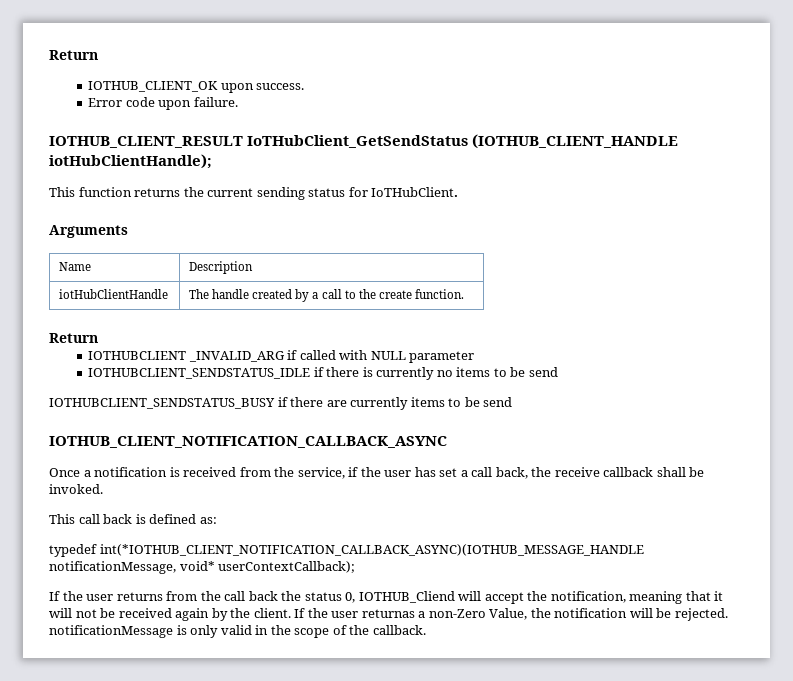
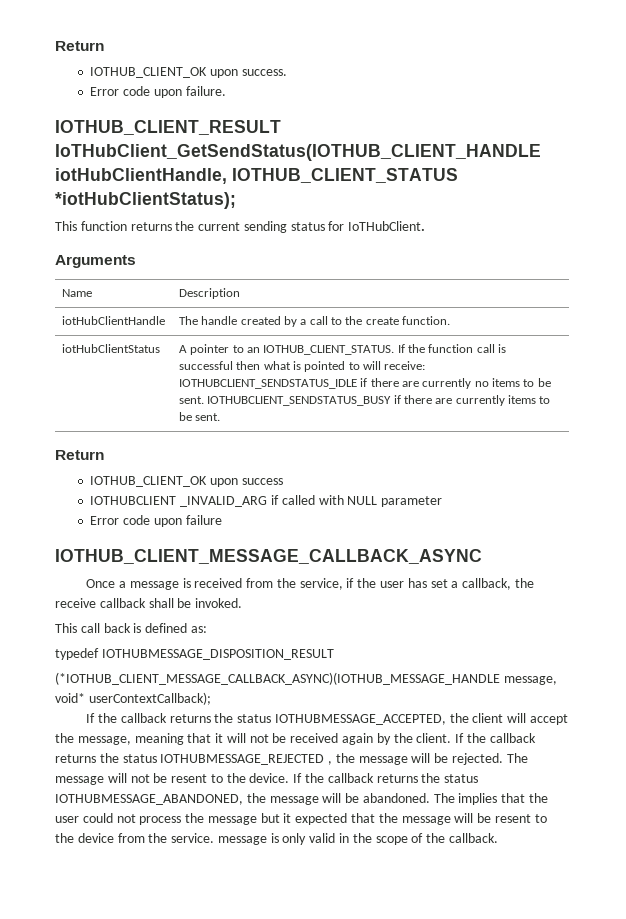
- IOTHUB_CLIENT_RESULT IoTHubClient_GetSendStatus (IOTHUB_CLIENT_HANDLE iotHubClientHandle);
+ IOTHUB_CLIENT_RESULT IoTHubClient_GetSendStatus(IOTHUB_CLIENT_HANDLE iotHubClientHandle, IOTHUB_CLIENT_STATUS *iotHubClientStatus);
  iotHubClientHandle | The handle created by a call to the create function.
+ iotHubClientStatus | A pointer to an IOTHUB_CLIENT_STATUS. If the function call is successful then what is pointed to will receive: IOTHUBCLIENT_SENDSTATUS_IDLE if there are currently no items to be sent. IOTHUBCLIENT_SENDSTATUS_BUSY if there are currently items to be sent.
  Return
+ IOTHUB_CLIENT_OK upon success
- IOTHUBCLIENT_SENDSTATUS_IDLE if there is currently no items to be send
- IOTHUBCLIENT_SENDSTATUS_BUSY if there are currently items to be send
- IOTHUB_CLIENT_NOTIFICATION_CALLBACK_ASYNC
+ Error code upon failure
+ IOTHUB_CLIENT_MESSAGE_CALLBACK_ASYNC
- Once a notification is received from the service, if the user has set a call back, the receive callback shall be invoked.
+ Once a message is received from the service, if the user has set a callback, the receive callback shall be invoked.
- typedef int(*IOTHUB_CLIENT_NOTIFICATION_CALLBACK_ASYNC)(IOTHUB_MESSAGE_HANDLE notificationMessage, void* userContextCallback);
+ typedef IOTHUBMESSAGE_DISPOSITION_RESULT
+ (*IOTHUB_CLIENT_MESSAGE_CALLBACK_ASYNC)(IOTHUB_MESSAGE_HANDLE message, void* userContextCallback);
- If the user returns from the call back the status 0, IOTHUB_Cliend will accept the notification, meaning that it will not be received again by the client.
+ If the callback returns the status IOTHUBMESSAGE_ACCEPTED, the client will accept the message, meaning that it will not be received again by the client.
- If the user returnas a non-Zero Value, the notification will be rejected. notificationMessage is only valid in the scope of the callback.
+ If the callback returns the status IOTHUBMESSAGE_REJECTED , the message will be rejected. The message will not be resent to the device. If the callback returns the status IOTHUBMESSAGE_ABANDONED, the message will be abandoned. The implies that the user could not process the message but it expected that the message will be resent to the device from the service. message is only valid in the scope of the callback.

